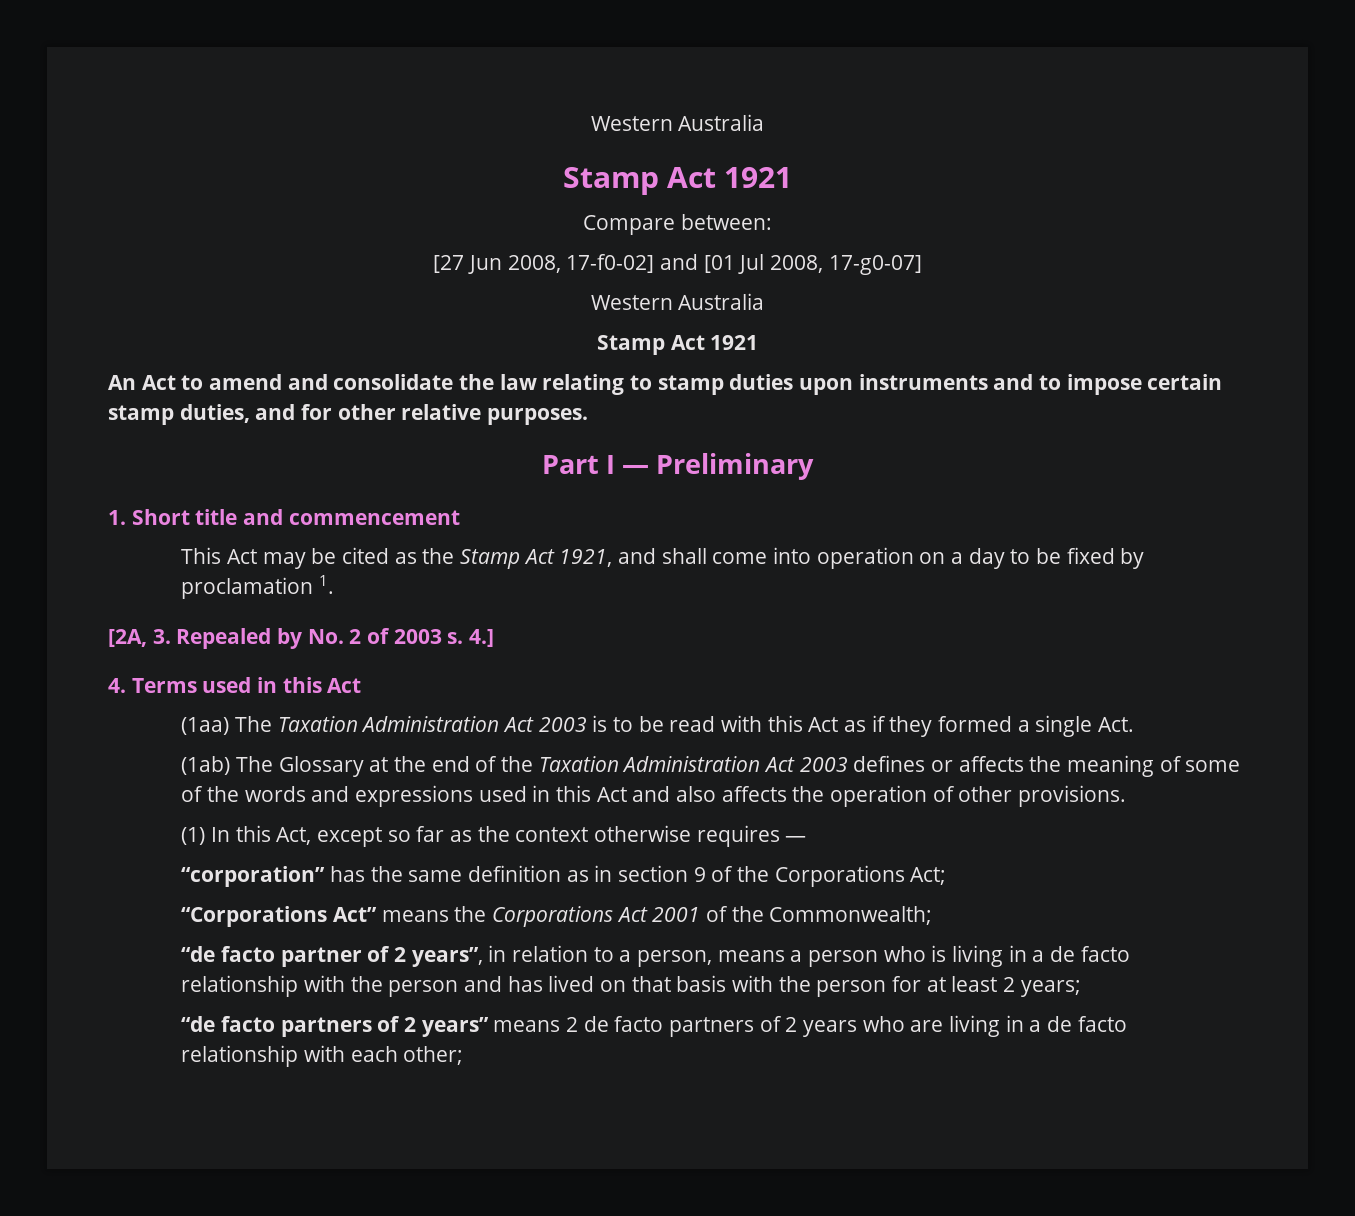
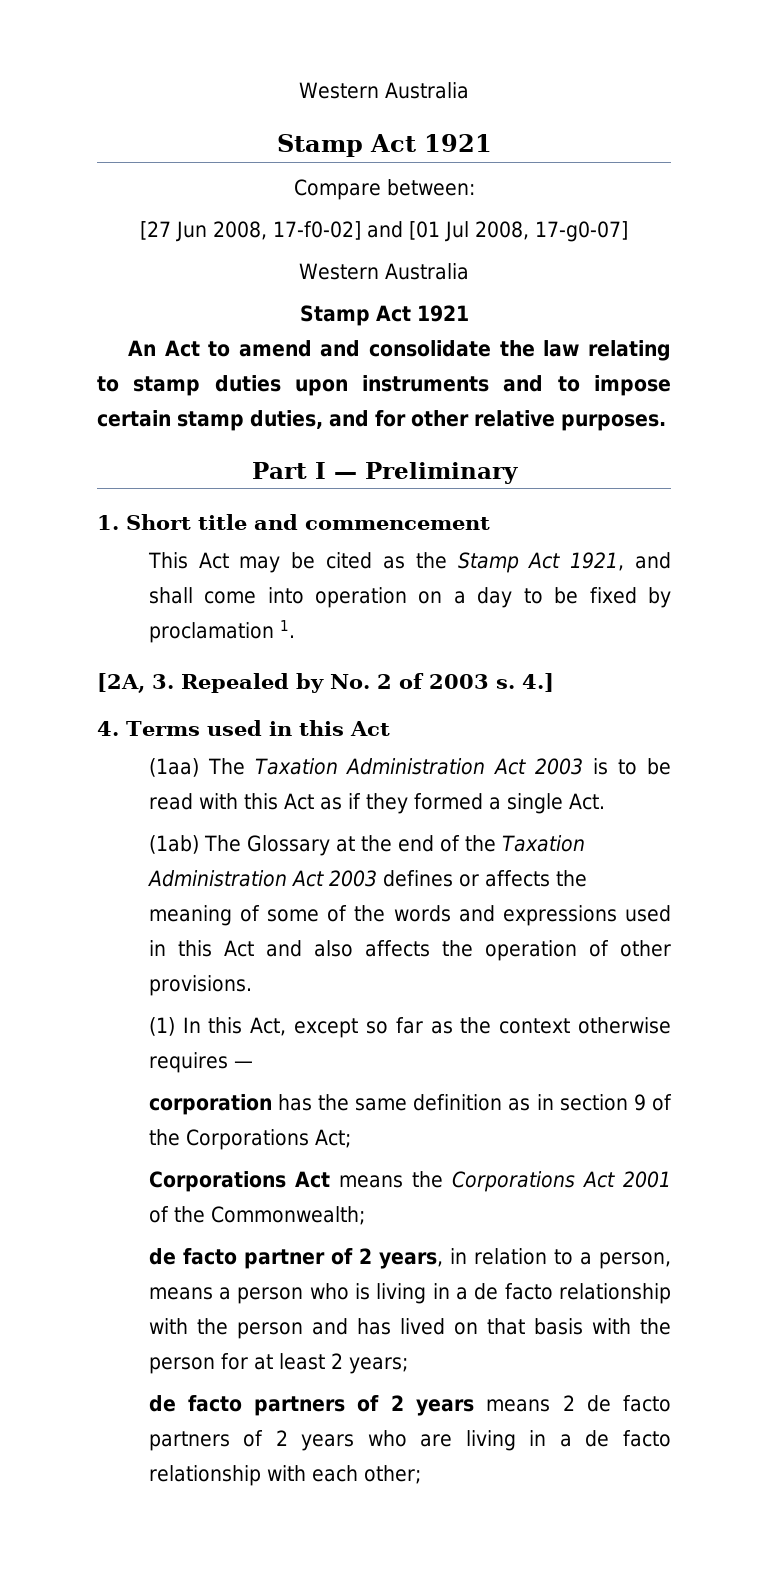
- “corporation” has the same definition as in section 9 of the Corporations Act;
+ corporation has the same definition as in section 9 of the Corporations Act;
- “Corporations Act” means the Corporations Act 2001 of the Commonwealth;
+ Corporations Act means the Corporations Act 2001 of the Commonwealth;
- “de facto partner of 2 years”, in relation to a person, means a person who is living in a de facto relationship with the person and has lived on that basis with the person for at least 2 years;
+ de facto partner of 2 years, in relation to a person, means a person who is living in a de facto relationship with the person and has lived on that basis with the person for at least 2 years;
- “de facto partners of 2 years” means 2 de facto partners of 2 years who are living in a de facto relationship with each other;
+ de facto partners of 2 years means 2 de facto partners of 2 years who are living in a de facto relationship with each other;

